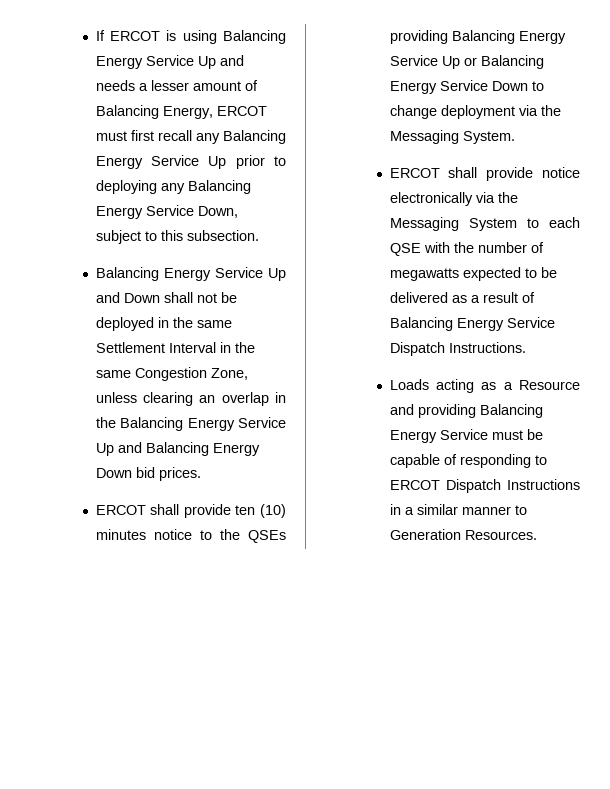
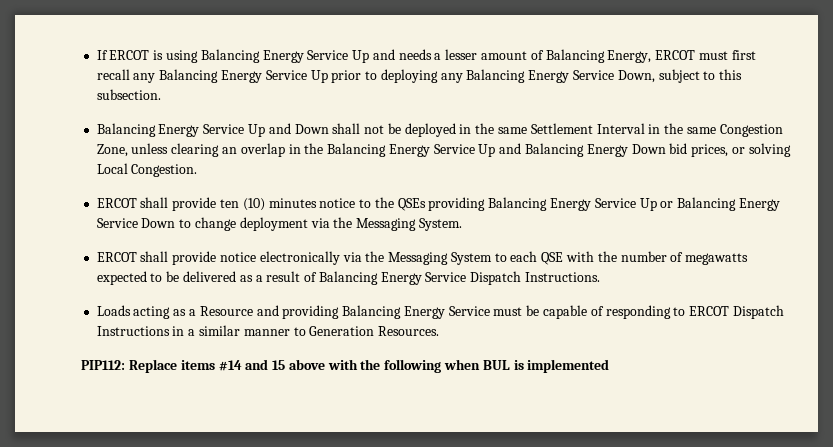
- Balancing Energy Service Up and Down shall not be deployed in the same Settlement Interval in the same Congestion Zone, unless clearing an overlap in the Balancing Energy Service Up and Balancing Energy Down bid prices.
+ Balancing Energy Service Up and Down shall not be deployed in the same Settlement Interval in the same Congestion Zone, unless clearing an overlap in the Balancing Energy Service Up and Balancing Energy Down bid prices, or solving Local Congestion.
+ PIP112: Replace items #14 and 15 above with the following when BUL is implemented

